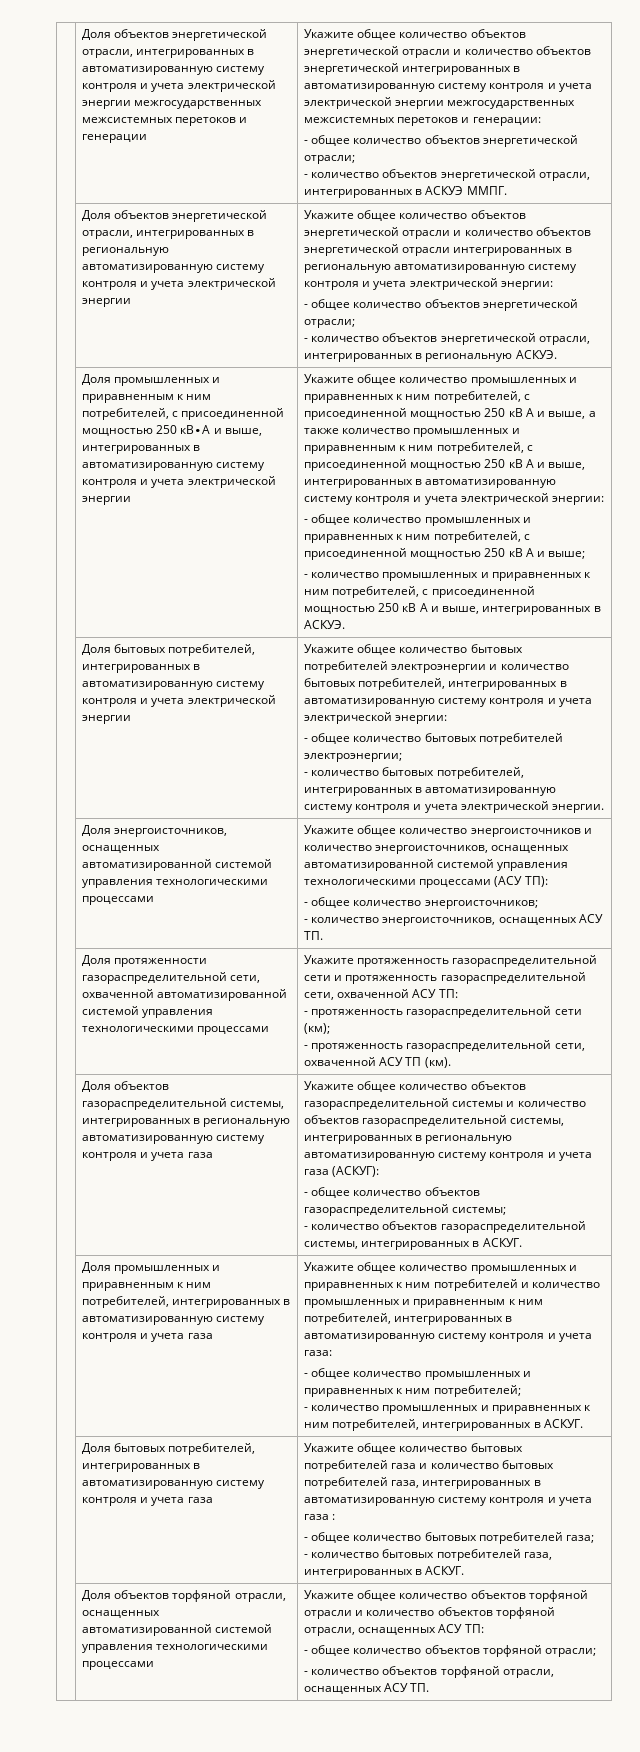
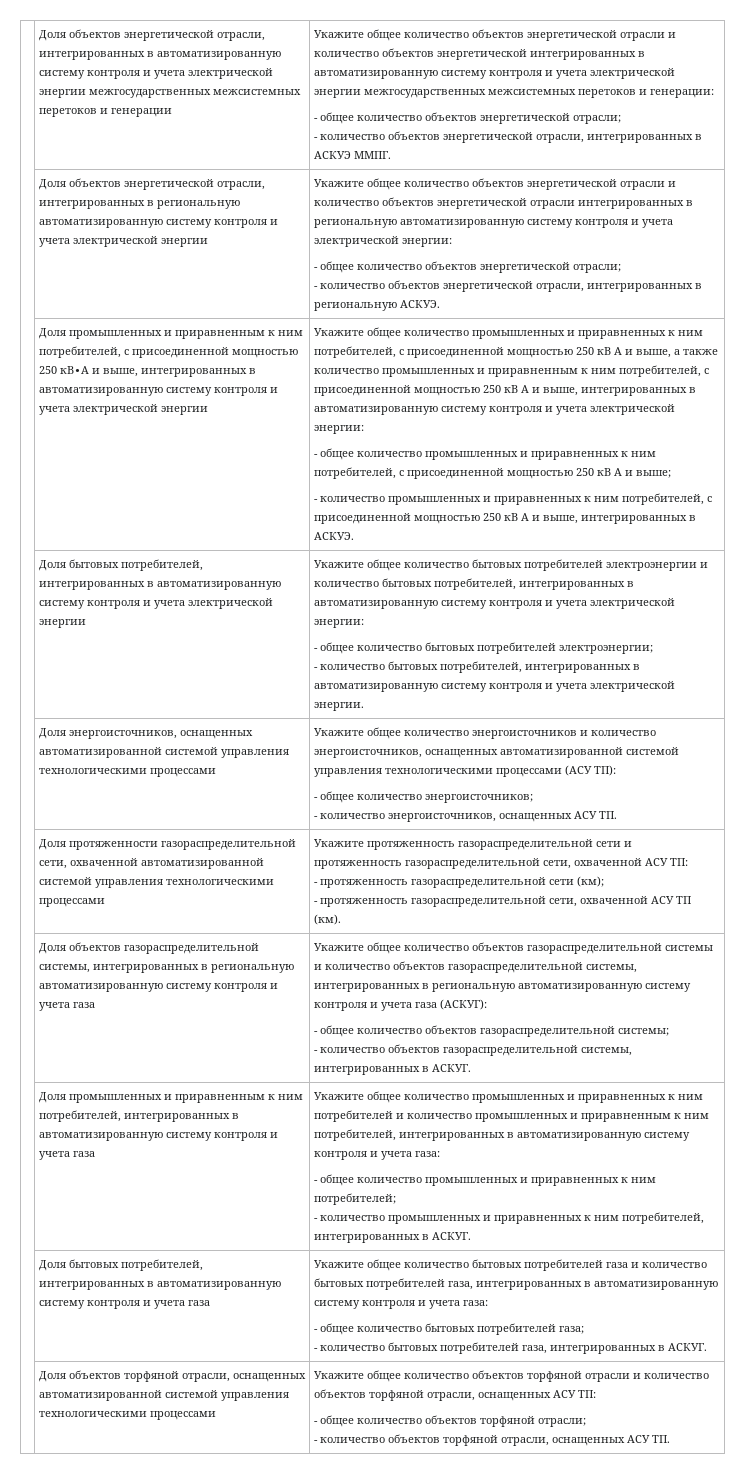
- Укажите общее количество бытовых потребителей газа и количество бытовых потребителей газа, интегрированных в автоматизированную систему контроля и учета газа :
+ Укажите общее количество бытовых потребителей газа и количество бытовых потребителей газа, интегрированных в автоматизированную систему контроля и учета газа:

